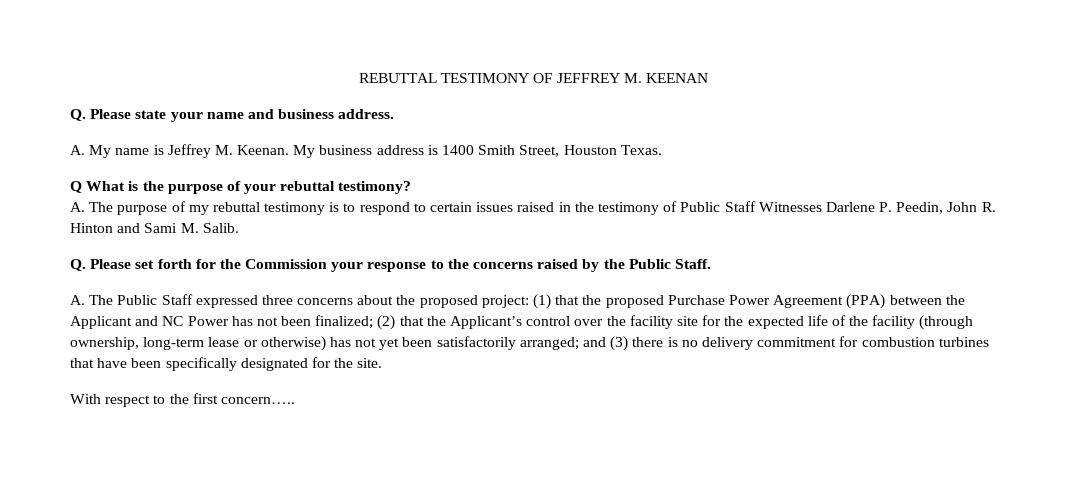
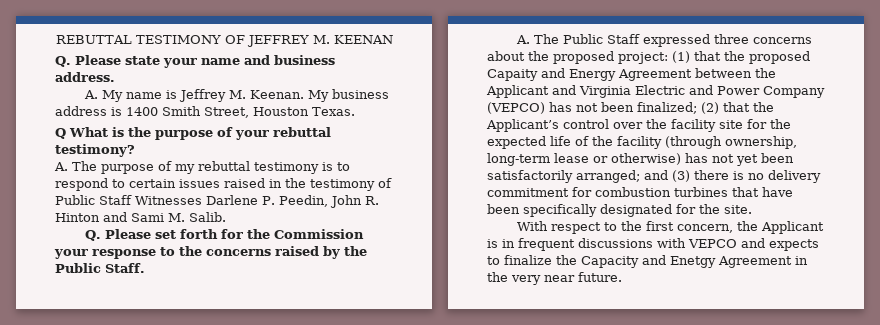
- (1) that the proposed Purchase Power Agreement (PPA) between the Applicant and NC Power has not been finalized;
+ (1) that the proposed Capaity and Energy Agreement between the Applicant and Virginia Electric and Power Company (VEPCO) has not been finalized;
- With respect to the first concern…..
+ With respect to the first concern, the Applicant is in frequent discussions with VEPCO and expects to finalize the Capacity and Enetgy Agreement in the very near future.

